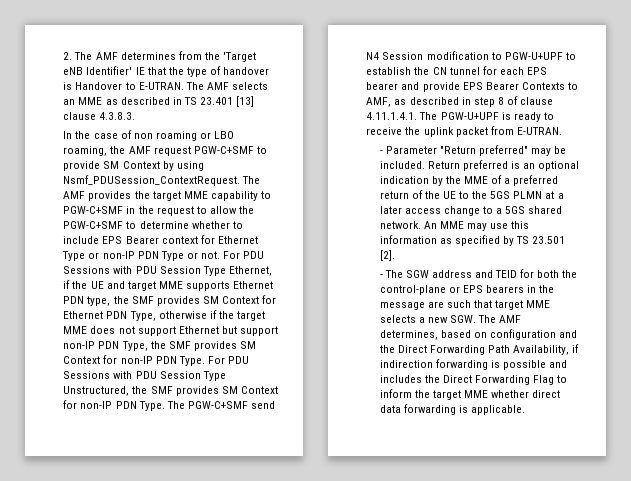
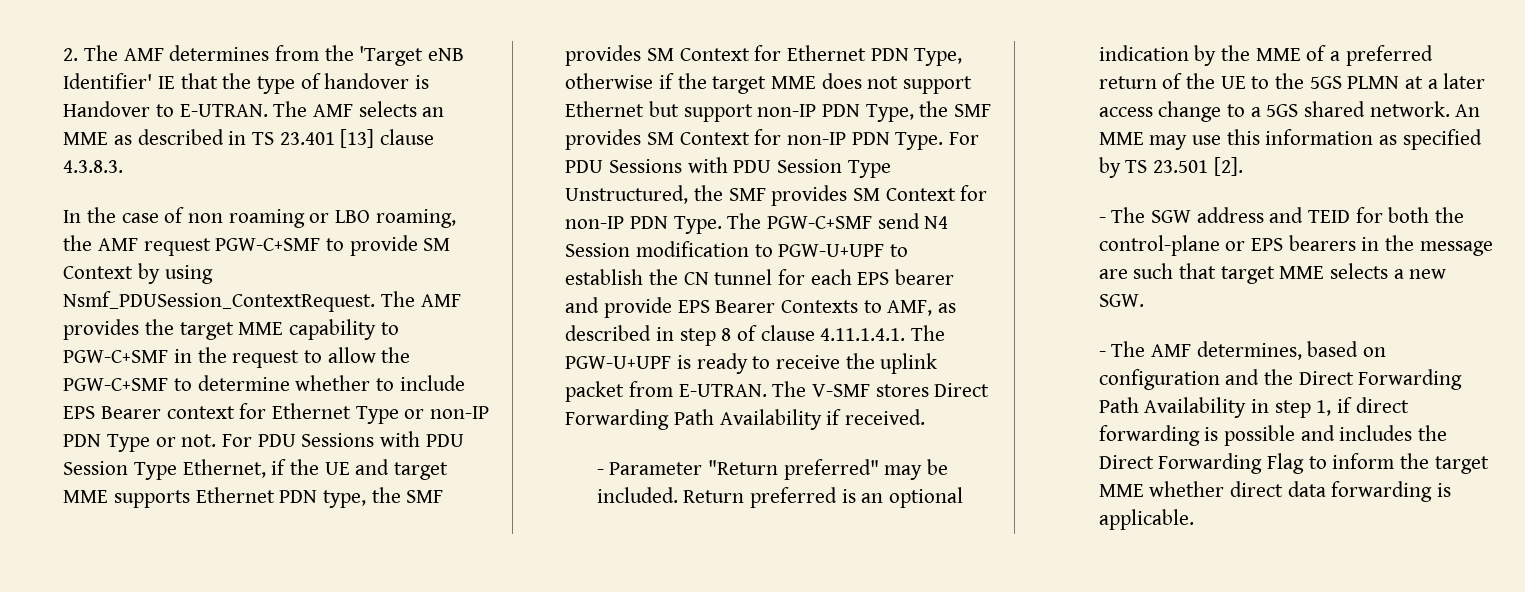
+ The V-SMF stores Direct Forwarding Path Availability if received.
- - The SGW address and TEID for both the control-plane or EPS bearers in the message are such that target MME selects a new SGW. The AMF determines, based on configuration and the Direct Forwarding Path Availability, if indirection forwarding is possible and includes the Direct Forwarding Flag to inform the target MME whether direct data forwarding is applicable.
+ - The SGW address and TEID for both the control-plane or EPS bearers in the message are such that target MME selects a new SGW.
+ - The AMF determines, based on configuration and the Direct Forwarding Path Availability in step 1, if direct forwarding is possible and includes the Direct Forwarding Flag to inform the target MME whether direct data forwarding is applicable.

